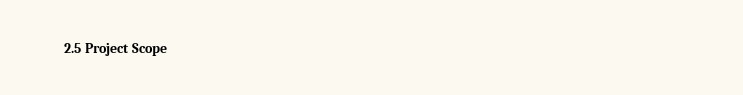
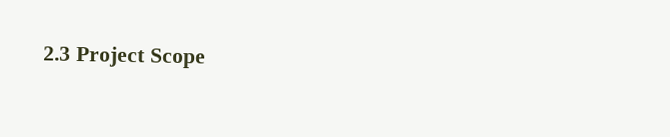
- 2.5 Project Scope
+ 2.3 Project Scope

